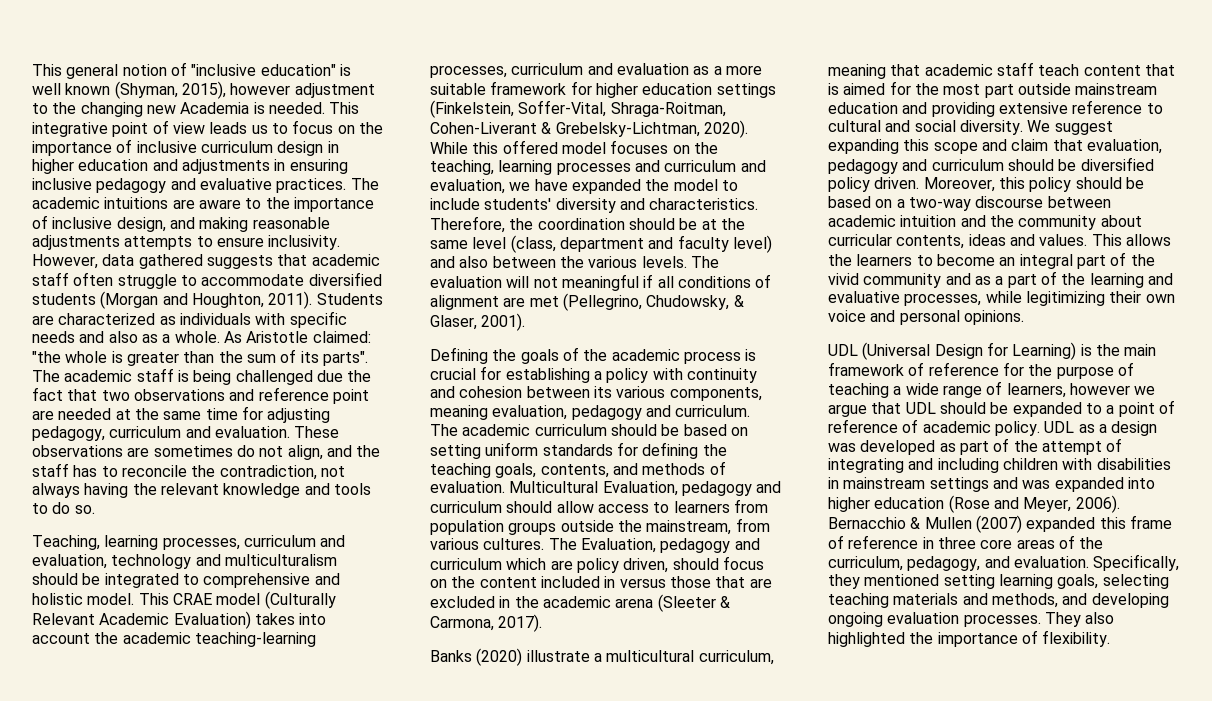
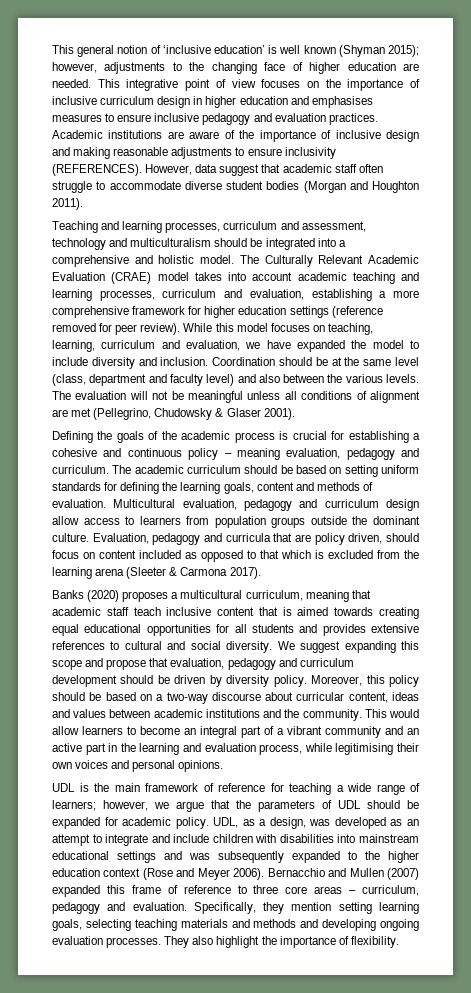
- This general notion of "inclusive education" is well known (Shyman, 2015), however adjustment to the changing new Academia is needed.
+ This general notion of ‘inclusive education’ is well known (Shyman 2015); however, adjustments to the changing face of higher education are needed.
- This integrative point of view leads us to focus on the importance of inclusive curriculum design in higher education and adjustments in ensuring inclusive pedagogy and evaluative practices. The academic intuitions are aware to the importance of inclusive design, and making reasonable adjustments attempts to ensure inclusivity. However, data gathered suggests that academic staff often struggle to accommodate diversified students (Morgan and Houghton, 2011). Students are characterized as individuals with specific needs and also as a whole. As Aristotle claimed: "the whole is greater than the sum of its parts". The academic staff is being challenged due the fact that two observations and reference point are needed at the same time for adjusting pedagogy, curriculum and evaluation. These observations are sometimes do not align, and the staff has to reconcile the contradiction, not always having the relevant knowledge and tools to do so.
- Teaching, learning processes, curriculum and evaluation, technology and multiculturalism should be integrated to comprehensive and holistic model.
+ This integrative point of view focuses on the importance of inclusive curriculum design in higher education and emphasises measures to ensure inclusive pedagogy and evaluation practices. Academic institutions are aware of the importance of inclusive design and making reasonable adjustments to ensure inclusivity (REFERENCES). However, data suggest that academic staff often struggle to accommodate diverse student bodies (Morgan and Houghton 2011).
+ Teaching and learning processes, curriculum and assessment, technology and multiculturalism should be integrated into a comprehensive and holistic model.
- This CRAE model (Culturally Relevant Academic Evaluation) takes into account the academic teaching-learning processes, curriculum and evaluation as a more suitable framework for higher education settings (Finkelstein, Soffer-Vital, Shraga-Roitman, Cohen-Liverant & Grebelsky-Lichtman, 2020).
+ The Culturally Relevant Academic Evaluation (CRAE) model takes into account academic teaching and learning processes, curriculum and evaluation, establishing a more comprehensive framework for higher education settings (reference removed for peer review).
- While this offered model focuses on the teaching, learning processes and curriculum and evaluation, we have expanded the model to include students' diversity and characteristics. Therefore, the coordination should be at the same level (class, department and faculty level) and also between the various levels.
+ While this model focuses on teaching, learning, curriculum and evaluation, we have expanded the model to include diversity and inclusion. Coordination should be at the same level (class, department and faculty level) and also between the various levels.
- The evaluation will not meaningful if all conditions of alignment are met (Pellegrino, Chudowsky, & Glaser, 2001).
+ The evaluation will not be meaningful unless all conditions of alignment are met (Pellegrino, Chudowsky & Glaser 2001).
- Defining the goals of the academic process is crucial for establishing a policy with continuity and cohesion between its various components, meaning evaluation, pedagogy and curriculum.
+ Defining the goals of the academic process is crucial for establishing a cohesive and continuous policy – meaning evaluation, pedagogy and curriculum.
- The academic curriculum should be based on setting uniform standards for defining the teaching goals, contents, and methods of evaluation.
+ The academic curriculum should be based on setting uniform standards for defining the learning goals, content and methods of evaluation.
- Multicultural Evaluation, pedagogy and curriculum should allow access to learners from population groups outside the mainstream, from various cultures. The Evaluation, pedagogy and curriculum which are policy driven, should focus on the content included in versus those that are excluded in the academic arena (Sleeter & Carmona, 2017).
+ Multicultural evaluation, pedagogy and curriculum design allow access to learners from population groups outside the dominant culture. Evaluation, pedagogy and curricula that are policy driven, should focus on content included as opposed to that which is excluded from the learning arena (Sleeter & Carmona 2017).
- Banks (2020) illustrate a multicultural curriculum, meaning that academic staff teach content that is aimed for the most part outside mainstream education and providing extensive reference to cultural and social diversity.
+ Banks (2020) proposes a multicultural curriculum, meaning that academic staff teach inclusive content that is aimed towards creating equal educational opportunities for all students and provides extensive references to cultural and social diversity.
- We suggest expanding this scope and claim that evaluation, pedagogy and curriculum should be diversified policy driven.
+ We suggest expanding this scope and propose that evaluation, pedagogy and curriculum development should be driven by diversity policy.
- Moreover, this policy should be based on a two-way discourse between academic intuition and the community about curricular contents, ideas and values. This allows the learners to become an integral part of the vivid community and as a part of the learning and evaluative processes, while legitimizing their own voice and personal opinions.
+ Moreover, this policy should be based on a two-way discourse about curricular content, ideas and values between academic institutions and the community. This would allow learners to become an integral part of a vibrant community and an active part in the learning and evaluation process, while legitimising their own voices and personal opinions.
- UDL (Universal Design for Learning) is the main framework of reference for the purpose of teaching a wide range of learners, however we argue that UDL should be expanded to a point of reference of academic policy.
+ UDL is the main framework of reference for teaching a wide range of learners; however, we argue that the parameters of UDL should be expanded for academic policy.
- UDL as a design was developed as part of the attempt of integrating and including children with disabilities in mainstream settings and was expanded into higher education (Rose and Meyer, 2006).
+ UDL, as a design, was developed as an attempt to integrate and include children with disabilities into mainstream educational settings and was subsequently expanded to the higher education context (Rose and Meyer 2006).
- Bernacchio & Mullen (2007) expanded this frame of reference in three core areas of the curriculum, pedagogy, and evaluation.
+ Bernacchio and Mullen (2007) expanded this frame of reference to three core areas – curriculum, pedagogy and evaluation.
- Specifically, they mentioned setting learning goals, selecting teaching materials and methods, and developing ongoing evaluation processes.
+ Specifically, they mention setting learning goals, selecting teaching materials and methods and developing ongoing evaluation processes.
- They also highlighted the importance of flexibility.
+ They also highlight the importance of flexibility.

